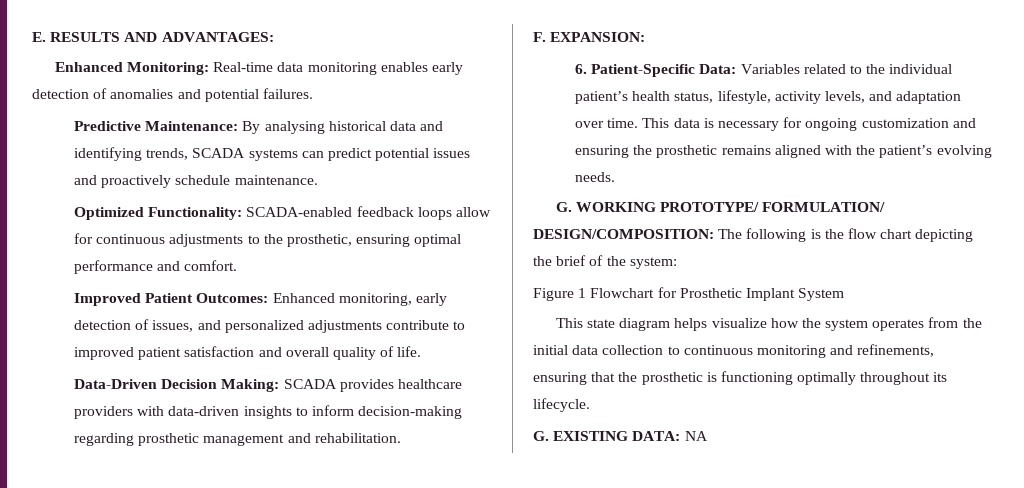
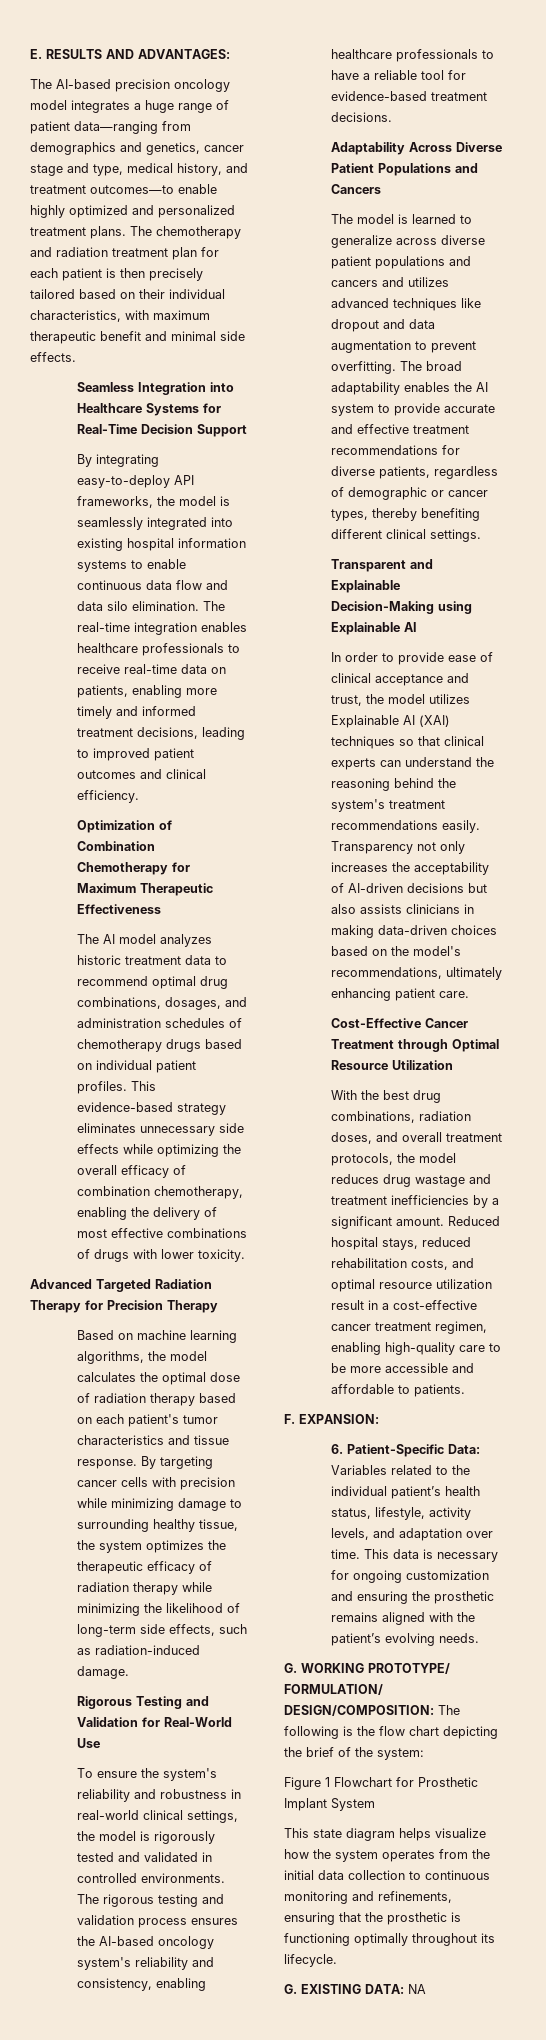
- Enhanced Monitoring: Real-time data monitoring enables early detection of anomalies and potential failures.
- Predictive Maintenance: By analysing historical data and identifying trends, SCADA systems can predict potential issues and proactively schedule maintenance.
- Optimized Functionality: SCADA-enabled feedback loops allow for continuous adjustments to the prosthetic, ensuring optimal performance and comfort.
- Improved Patient Outcomes: Enhanced monitoring, early detection of issues, and personalized adjustments contribute to improved patient satisfaction and overall quality of life.
- Data-Driven Decision Making: SCADA provides healthcare providers with data-driven insights to inform decision-making regarding prosthetic management and rehabilitation.
+ The AI-based precision oncology model integrates a huge range of patient data—ranging from demographics and genetics, cancer stage and type, medical history, and treatment outcomes—to enable highly optimized and personalized treatment plans. The chemotherapy and radiation treatment plan for each patient is then precisely tailored based on their individual characteristics, with maximum therapeutic benefit and minimal side effects.
+ Seamless Integration into Healthcare Systems for Real-Time Decision Support
+ By integrating easy-to-deploy API frameworks, the model is seamlessly integrated into existing hospital information systems to enable continuous data flow and data silo elimination. The real-time integration enables healthcare professionals to receive real-time data on patients, enabling more timely and informed treatment decisions, leading to improved patient outcomes and clinical efficiency.
+ Optimization of Combination Chemotherapy for Maximum Therapeutic Effectiveness
+ The AI model analyzes historic treatment data to recommend optimal drug combinations, dosages, and administration schedules of chemotherapy drugs based on individual patient profiles. This evidence-based strategy eliminates unnecessary side effects while optimizing the overall efficacy of combination chemotherapy, enabling the delivery of most effective combinations of drugs with lower toxicity.
+ Advanced Targeted Radiation Therapy for Precision Therapy
+ Based on machine learning algorithms, the model calculates the optimal dose of radiation therapy based on each patient's tumor characteristics and tissue response. By targeting cancer cells with precision while minimizing damage to surrounding healthy tissue, the system optimizes the therapeutic efficacy of radiation therapy while minimizing the likelihood of long-term side effects, such as radiation-induced damage.
+ Rigorous Testing and Validation for Real-World Use
+ To ensure the system's reliability and robustness in real-world clinical settings, the model is rigorously tested and validated in controlled environments. The rigorous testing and validation process ensures the AI-based oncology system's reliability and consistency, enabling healthcare professionals to have a reliable tool for evidence-based treatment decisions.
+ Adaptability Across Diverse Patient Populations and Cancers
+ The model is learned to generalize across diverse patient populations and cancers and utilizes advanced techniques like dropout and data augmentation to prevent overfitting. The broad adaptability enables the AI system to provide accurate and effective treatment recommendations for diverse patients, regardless of demographic or cancer types, thereby benefiting different clinical settings.
+ Transparent and Explainable Decision-Making using Explainable AI
+ In order to provide ease of clinical acceptance and trust, the model utilizes Explainable AI (XAI) techniques so that clinical experts can understand the reasoning behind the system's treatment recommendations easily. Transparency not only increases the acceptability of AI-driven decisions but also assists clinicians in making data-driven choices based on the model's recommendations, ultimately enhancing patient care.
+ Cost-Effective Cancer Treatment through Optimal Resource Utilization
+ With the best drug combinations, radiation doses, and overall treatment protocols, the model reduces drug wastage and treatment inefficiencies by a significant amount. Reduced hospital stays, reduced rehabilitation costs, and optimal resource utilization result in a cost-effective cancer treatment regimen, enabling high-quality care to be more accessible and affordable to patients.

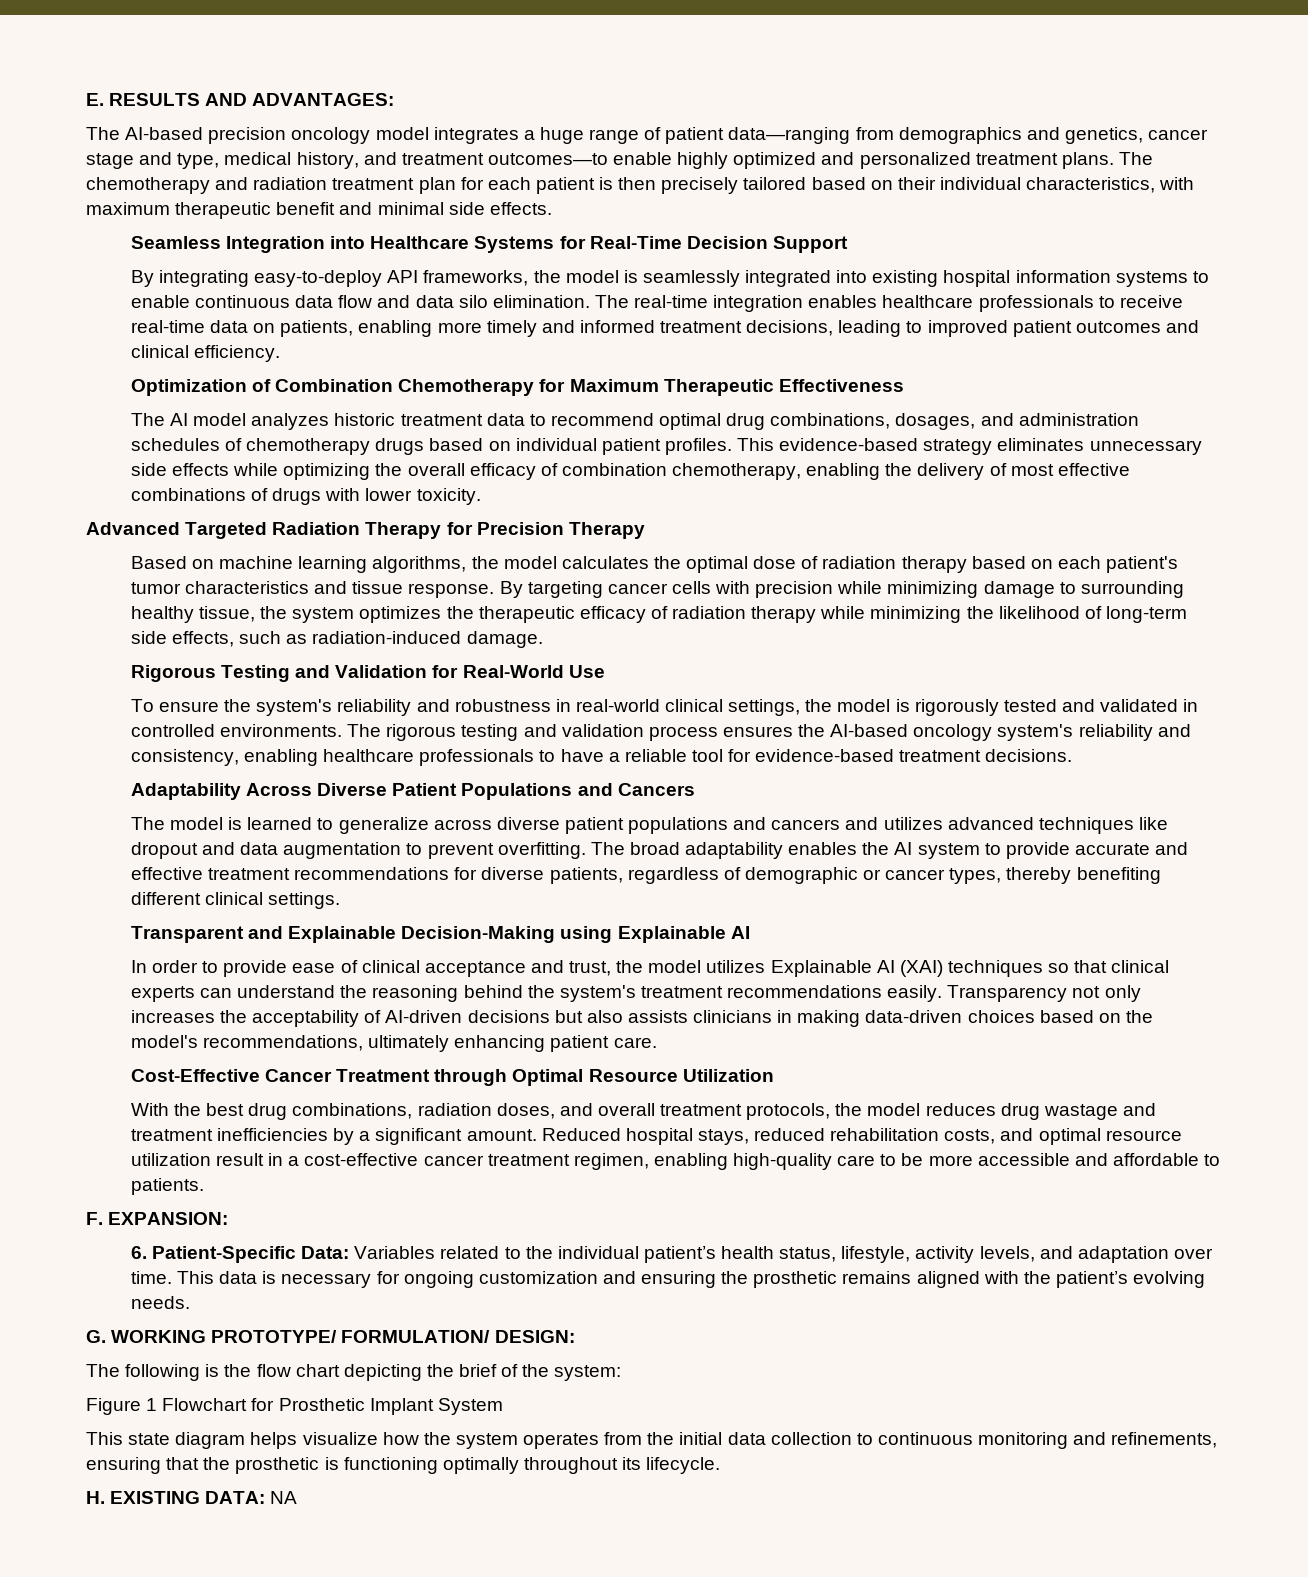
- G. WORKING PROTOTYPE/ FORMULATION/ DESIGN/COMPOSITION: The following is the flow chart depicting the brief of the system:
+ G. WORKING PROTOTYPE/ FORMULATION/ DESIGN:
+ The following is the flow chart depicting the brief of the system:
- G. EXISTING DATA: NA
+ H. EXISTING DATA: NA

